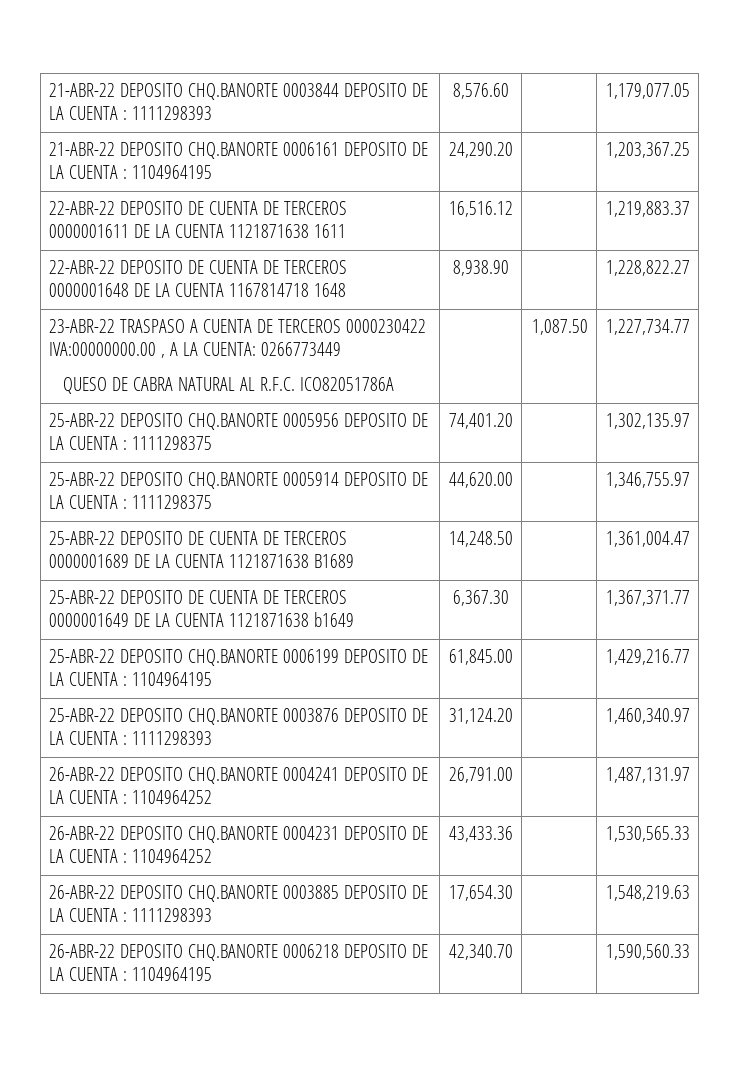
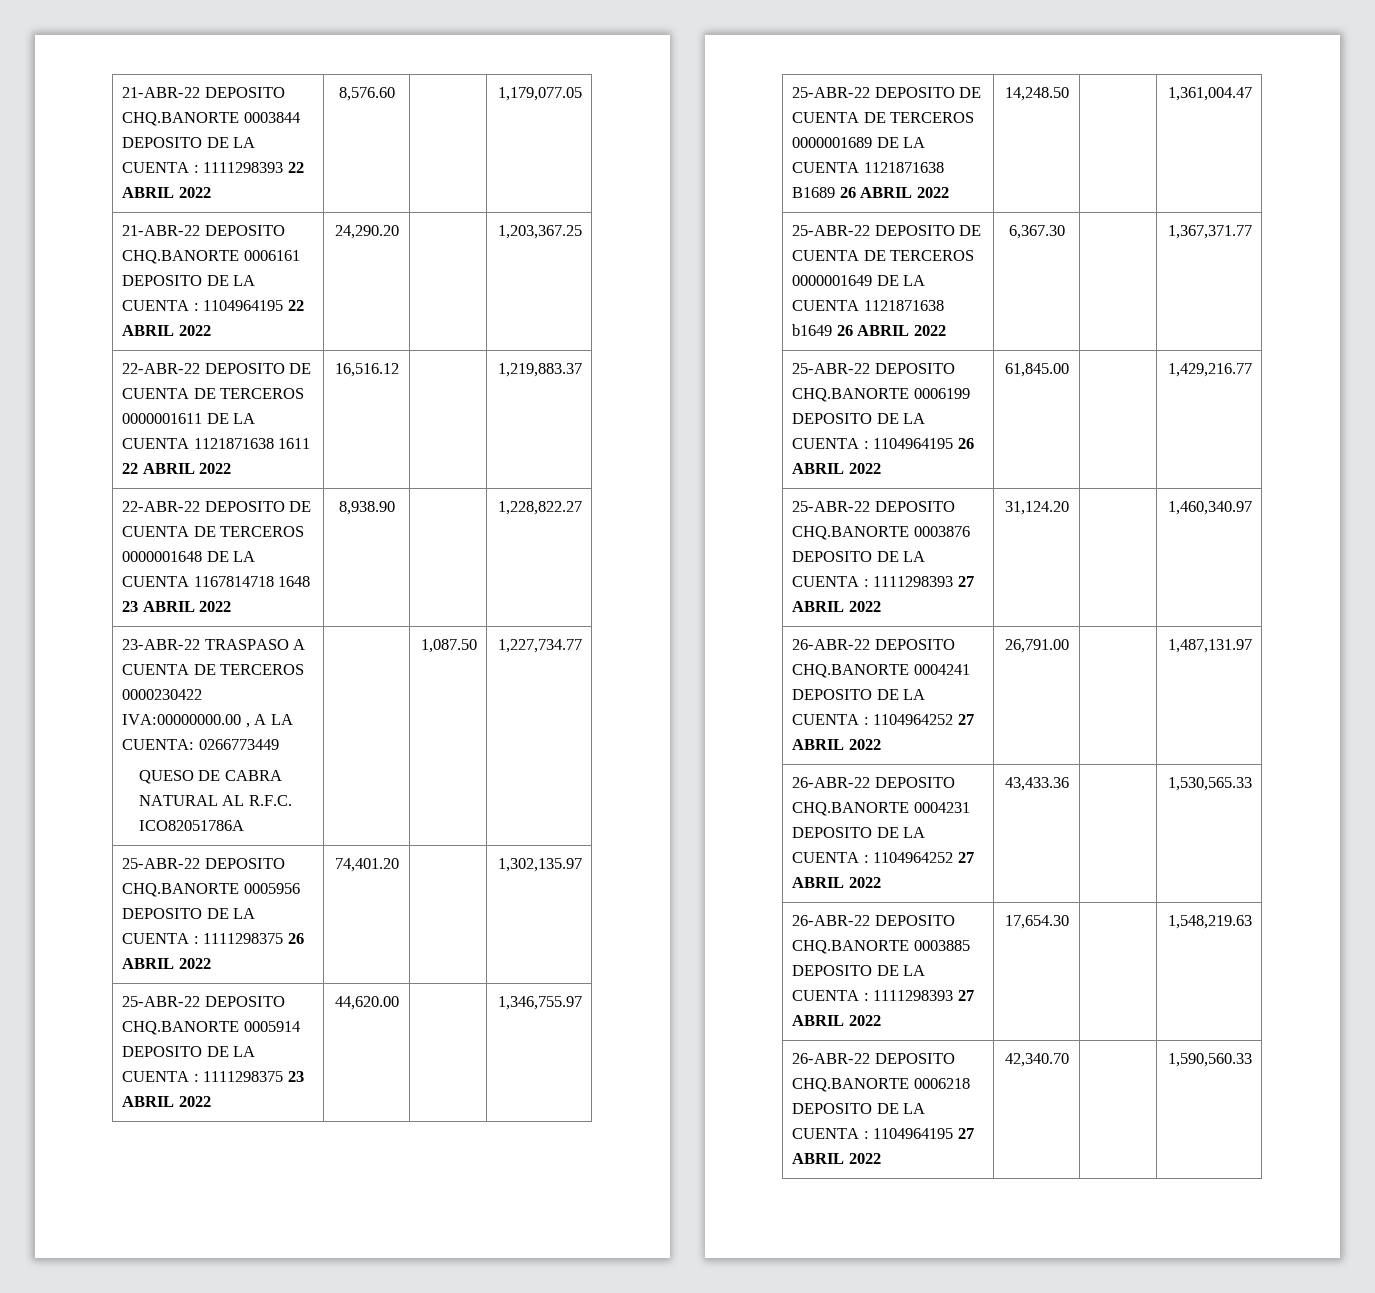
- 21-ABR-22 DEPOSITO CHQ.BANORTE 0003844 DEPOSITO DE LA CUENTA : 1111298393 | 8,576.60 | | 1,179,077.05
+ 21-ABR-22 DEPOSITO CHQ.BANORTE 0003844 DEPOSITO DE LA CUENTA : 1111298393 22 ABRIL 2022 | 8,576.60 | | 1,179,077.05
- 21-ABR-22 DEPOSITO CHQ.BANORTE 0006161 DEPOSITO DE LA CUENTA : 1104964195 | 24,290.20 | | 1,203,367.25
+ 21-ABR-22 DEPOSITO CHQ.BANORTE 0006161 DEPOSITO DE LA CUENTA : 1104964195 22 ABRIL 2022 | 24,290.20 | | 1,203,367.25
- 22-ABR-22 DEPOSITO DE CUENTA DE TERCEROS 0000001611 DE LA CUENTA 1121871638 1611 | 16,516.12 | | 1,219,883.37
+ 22-ABR-22 DEPOSITO DE CUENTA DE TERCEROS 0000001611 DE LA CUENTA 1121871638 1611 22 ABRIL 2022 | 16,516.12 | | 1,219,883.37
- 22-ABR-22 DEPOSITO DE CUENTA DE TERCEROS 0000001648 DE LA CUENTA 1167814718 1648 | 8,938.90 | | 1,228,822.27
+ 22-ABR-22 DEPOSITO DE CUENTA DE TERCEROS 0000001648 DE LA CUENTA 1167814718 1648 23 ABRIL 2022 | 8,938.90 | | 1,228,822.27
- 25-ABR-22 DEPOSITO CHQ.BANORTE 0005956 DEPOSITO DE LA CUENTA : 1111298375 | 74,401.20 | | 1,302,135.97
+ 25-ABR-22 DEPOSITO CHQ.BANORTE 0005956 DEPOSITO DE LA CUENTA : 1111298375 26 ABRIL 2022 | 74,401.20 | | 1,302,135.97
- 25-ABR-22 DEPOSITO CHQ.BANORTE 0005914 DEPOSITO DE LA CUENTA : 1111298375 | 44,620.00 | | 1,346,755.97
+ 25-ABR-22 DEPOSITO CHQ.BANORTE 0005914 DEPOSITO DE LA CUENTA : 1111298375 23 ABRIL 2022 | 44,620.00 | | 1,346,755.97
- 25-ABR-22 DEPOSITO DE CUENTA DE TERCEROS 0000001689 DE LA CUENTA 1121871638 B1689 | 14,248.50 | | 1,361,004.47
+ 25-ABR-22 DEPOSITO DE CUENTA DE TERCEROS 0000001689 DE LA CUENTA 1121871638 B1689 26 ABRIL 2022 | 14,248.50 | | 1,361,004.47
- 25-ABR-22 DEPOSITO DE CUENTA DE TERCEROS 0000001649 DE LA CUENTA 1121871638 b1649 | 6,367.30 | | 1,367,371.77
+ 25-ABR-22 DEPOSITO DE CUENTA DE TERCEROS 0000001649 DE LA CUENTA 1121871638 b1649 26 ABRIL 2022 | 6,367.30 | | 1,367,371.77
- 25-ABR-22 DEPOSITO CHQ.BANORTE 0006199 DEPOSITO DE LA CUENTA : 1104964195 | 61,845.00 | | 1,429,216.77
+ 25-ABR-22 DEPOSITO CHQ.BANORTE 0006199 DEPOSITO DE LA CUENTA : 1104964195 26 ABRIL 2022 | 61,845.00 | | 1,429,216.77
- 25-ABR-22 DEPOSITO CHQ.BANORTE 0003876 DEPOSITO DE LA CUENTA : 1111298393 | 31,124.20 | | 1,460,340.97
+ 25-ABR-22 DEPOSITO CHQ.BANORTE 0003876 DEPOSITO DE LA CUENTA : 1111298393 27 ABRIL 2022 | 31,124.20 | | 1,460,340.97
- 26-ABR-22 DEPOSITO CHQ.BANORTE 0004241 DEPOSITO DE LA CUENTA : 1104964252 | 26,791.00 | | 1,487,131.97
+ 26-ABR-22 DEPOSITO CHQ.BANORTE 0004241 DEPOSITO DE LA CUENTA : 1104964252 27 ABRIL 2022 | 26,791.00 | | 1,487,131.97
- 26-ABR-22 DEPOSITO CHQ.BANORTE 0004231 DEPOSITO DE LA CUENTA : 1104964252 | 43,433.36 | | 1,530,565.33
+ 26-ABR-22 DEPOSITO CHQ.BANORTE 0004231 DEPOSITO DE LA CUENTA : 1104964252 27 ABRIL 2022 | 43,433.36 | | 1,530,565.33
- 26-ABR-22 DEPOSITO CHQ.BANORTE 0003885 DEPOSITO DE LA CUENTA : 1111298393 | 17,654.30 | | 1,548,219.63
+ 26-ABR-22 DEPOSITO CHQ.BANORTE 0003885 DEPOSITO DE LA CUENTA : 1111298393 27 ABRIL 2022 | 17,654.30 | | 1,548,219.63
- 26-ABR-22 DEPOSITO CHQ.BANORTE 0006218 DEPOSITO DE LA CUENTA : 1104964195 | 42,340.70 | | 1,590,560.33
+ 26-ABR-22 DEPOSITO CHQ.BANORTE 0006218 DEPOSITO DE LA CUENTA : 1104964195 27 ABRIL 2022 | 42,340.70 | | 1,590,560.33

